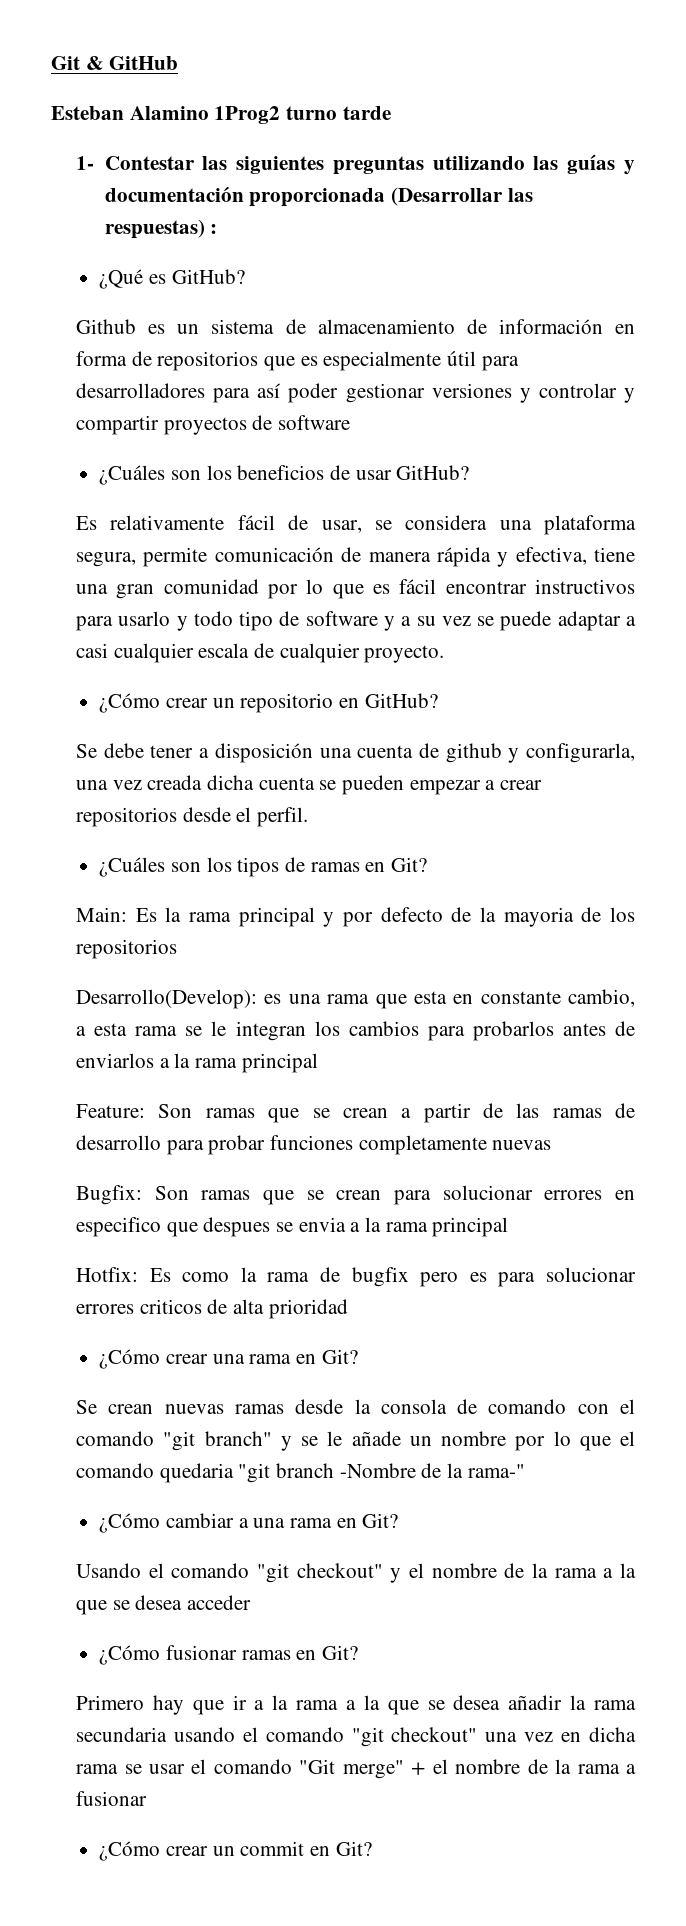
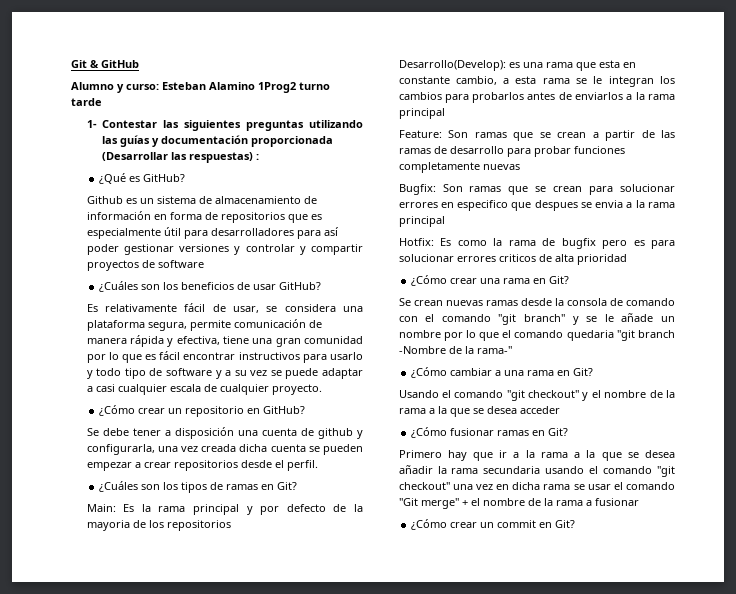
- Esteban Alamino 1Prog2 turno tarde
+ Alumno y curso: Esteban Alamino 1Prog2 turno tarde

